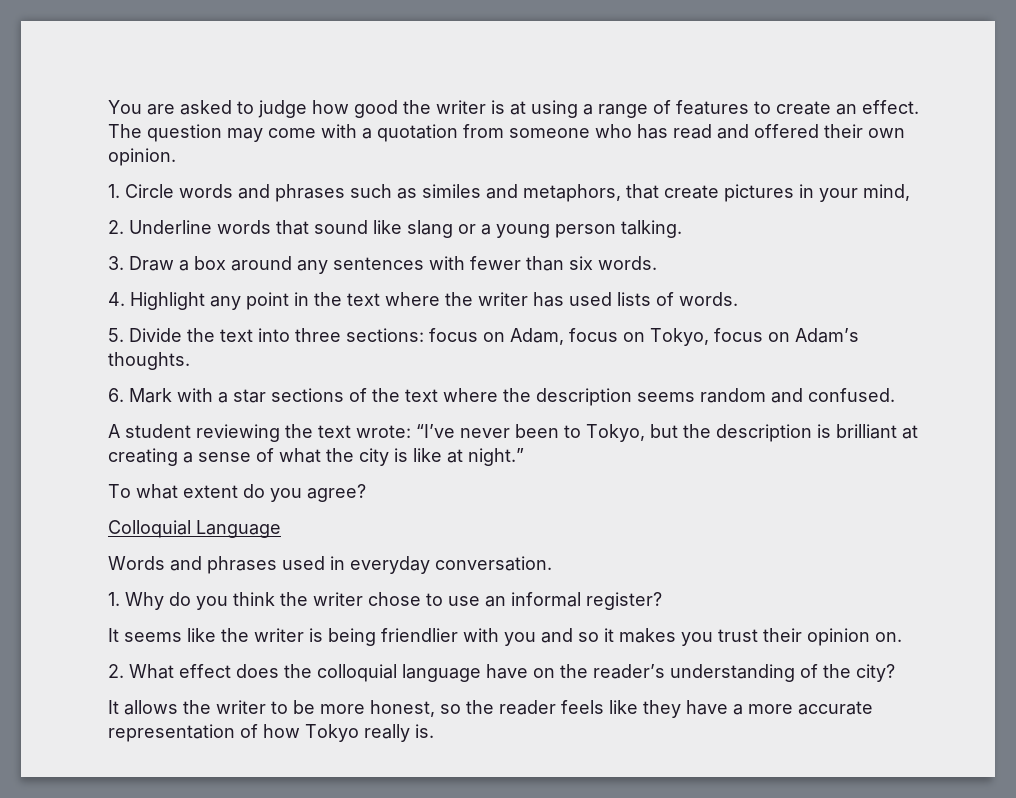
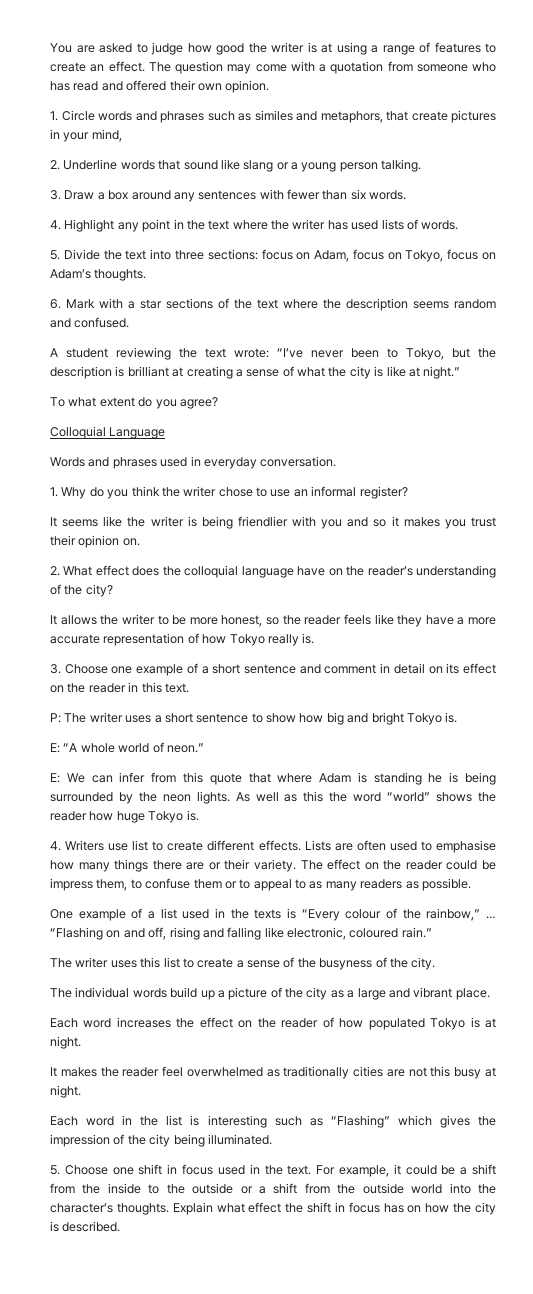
+ 3. Choose one example of a short sentence and comment in detail on its effect on the reader in this text.
+ P: The writer uses a short sentence to show how big and bright Tokyo is.
+ E: “A whole world of neon.”
+ E: We can infer from this quote that where Adam is standing he is being surrounded by the neon lights. As well as this the word “world” shows the reader how huge Tokyo is.
+ 4. Writers use list to create different effects. Lists are often used to emphasise how many things there are or their variety. The effect on the reader could be impress them, to confuse them or to appeal to as many readers as possible.
+ One example of a list used in the texts is “Every colour of the rainbow,” … “Flashing on and off, rising and falling like electronic, coloured rain.”
+ The writer uses this list to create a sense of the busyness of the city.
+ The individual words build up a picture of the city as a large and vibrant place.
+ Each word increases the effect on the reader of how populated Tokyo is at night.
+ It makes the reader feel overwhelmed as traditionally cities are not this busy at night.
+ Each word in the list is interesting such as “Flashing” which gives the impression of the city being illuminated.
+ 5. Choose one shift in focus used in the text. For example, it could be a shift from the inside to the outside or a shift from the outside world into the character’s thoughts. Explain what effect the shift in focus has on how the city is described.

